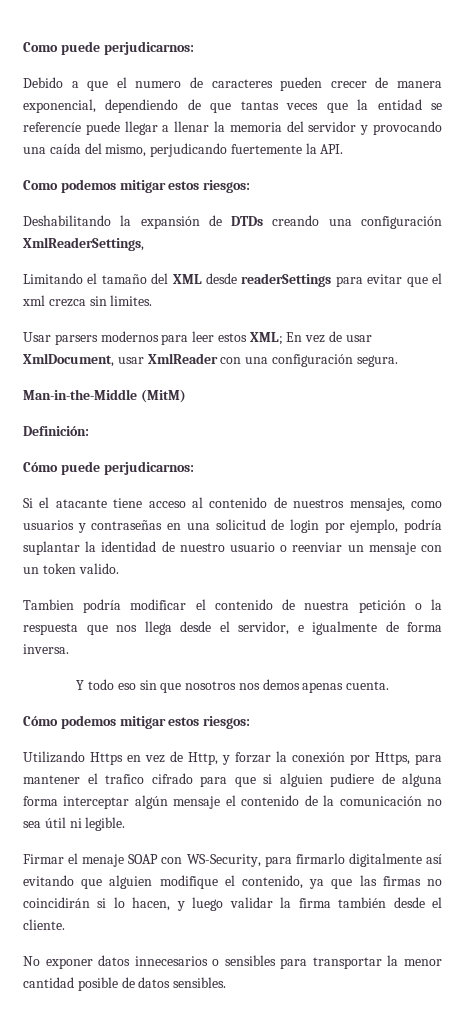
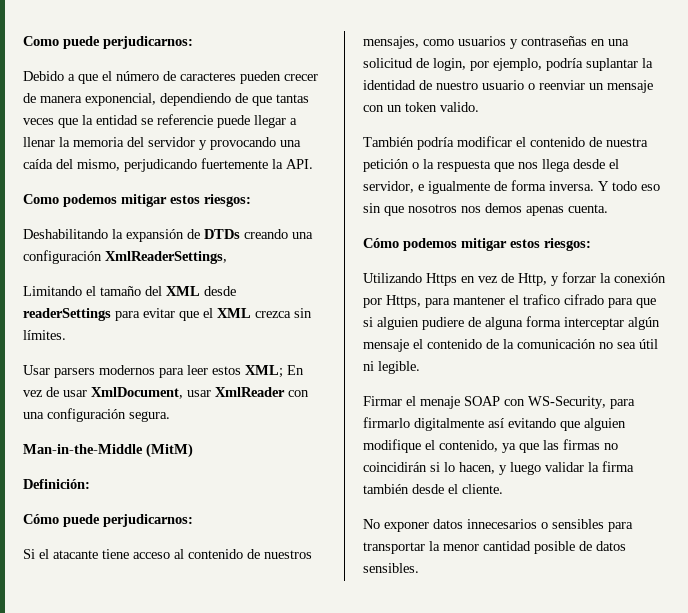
- Debido a que el numero de caracteres pueden crecer de manera exponencial, dependiendo de que tantas veces que la entidad se referencíe puede llegar a llenar la memoria del servidor y provocando una caída del mismo, perjudicando fuertemente la API.
+ Debido a que el número de caracteres pueden crecer de manera exponencial, dependiendo de que tantas veces que la entidad se referencie puede llegar a llenar la memoria del servidor y provocando una caída del mismo, perjudicando fuertemente la API.
- Limitando el tamaño del XML desde readerSettings para evitar que el xml crezca sin limites.
+ Limitando el tamaño del XML desde readerSettings para evitar que el XML crezca sin límites.
- Si el atacante tiene acceso al contenido de nuestros mensajes, como usuarios y contraseñas en una solicitud de login por ejemplo, podría suplantar la identidad de nuestro usuario o reenviar un mensaje con un token valido.
+ Si el atacante tiene acceso al contenido de nuestros mensajes, como usuarios y contraseñas en una solicitud de login, por ejemplo, podría suplantar la identidad de nuestro usuario o reenviar un mensaje con un token valido.
- Tambien podría modificar el contenido de nuestra petición o la respuesta que nos llega desde el servidor, e igualmente de forma inversa.
- Y todo eso sin que nosotros nos demos apenas cuenta.
+ También podría modificar el contenido de nuestra petición o la respuesta que nos llega desde el servidor, e igualmente de forma inversa. Y todo eso sin que nosotros nos demos apenas cuenta.

